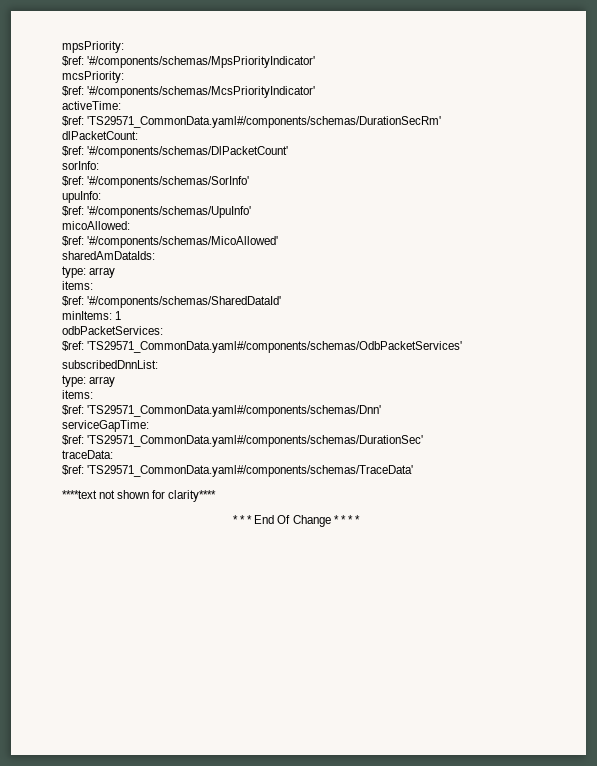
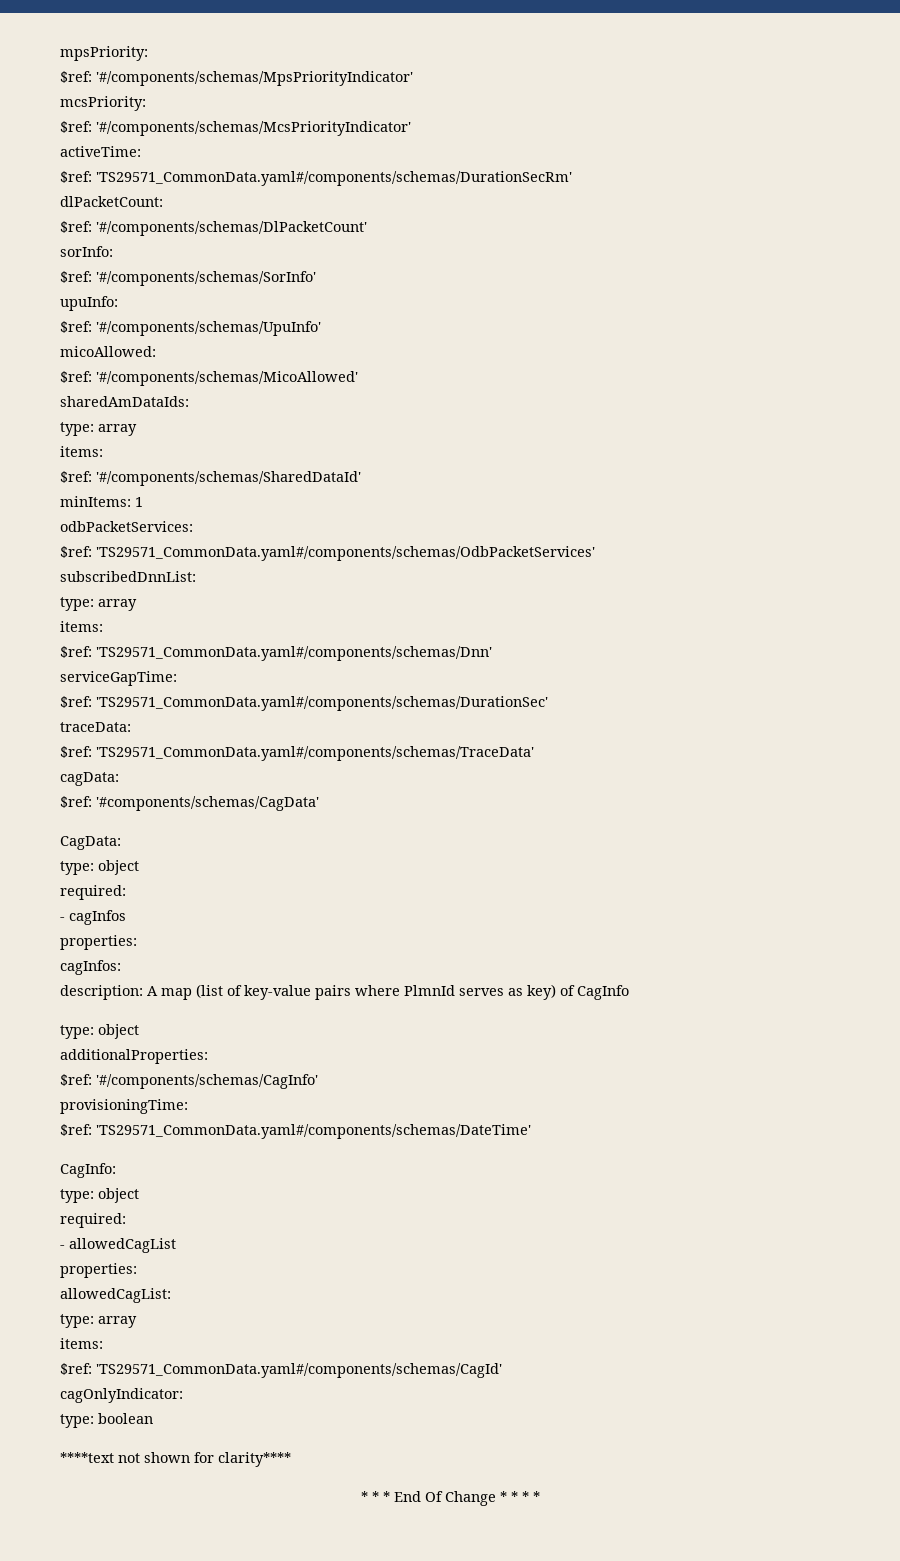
+ cagData:
+ $ref: '#components/schemas/CagData'
+ CagData:
+ type: object
+ required:
+ - cagInfos
+ properties:
+ cagInfos:
+ description: A map (list of key-value pairs where PlmnId serves as key) of CagInfo
+ type: object
+ additionalProperties:
+ $ref: '#/components/schemas/CagInfo'
+ provisioningTime:
+ $ref: 'TS29571_CommonData.yaml#/components/schemas/DateTime'
+ CagInfo:
+ type: object
+ required:
+ - allowedCagList
+ properties:
+ allowedCagList:
+ type: array
+ items:
+ $ref: 'TS29571_CommonData.yaml#/components/schemas/CagId'
+ cagOnlyIndicator:
+ type: boolean

